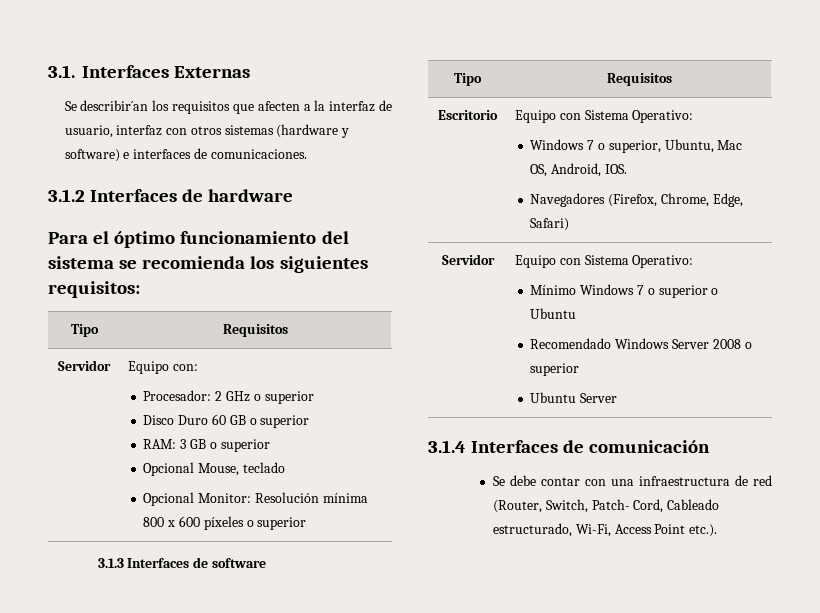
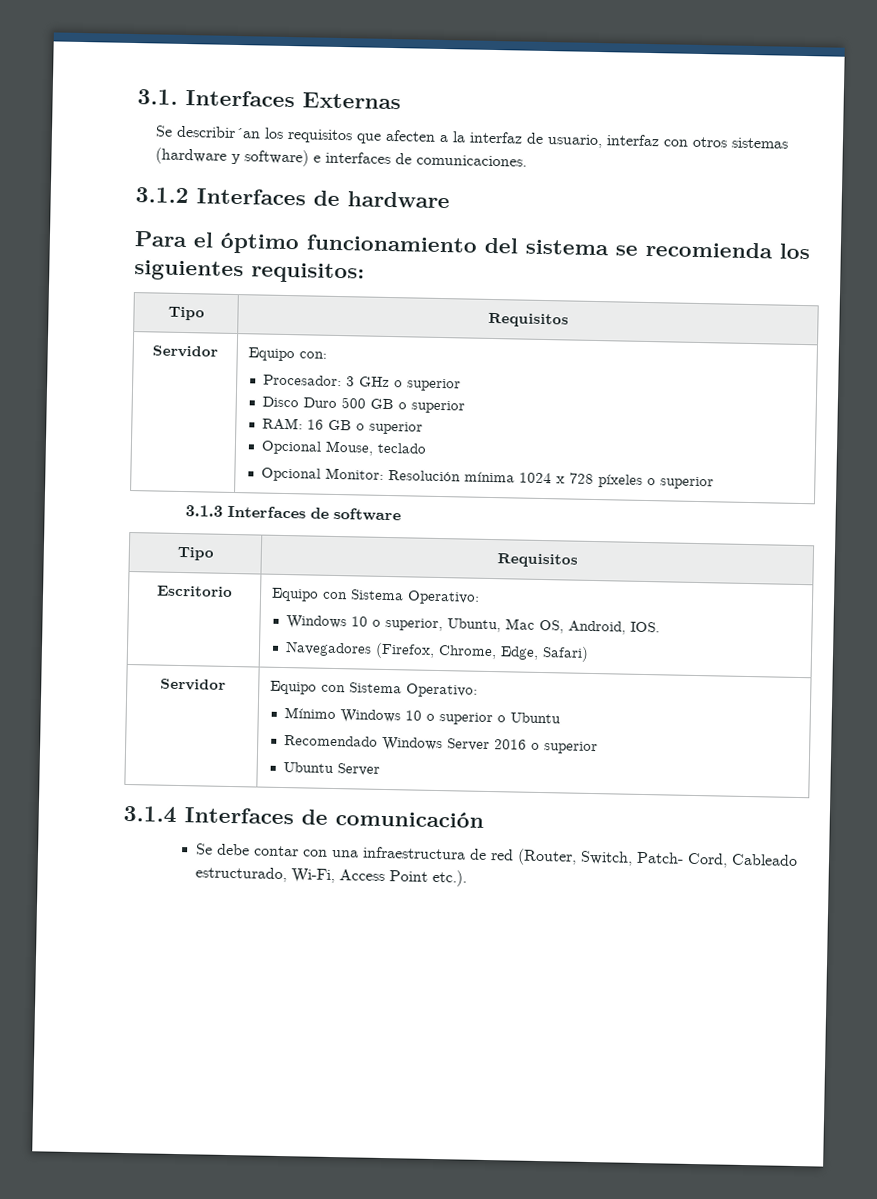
  Servidor | Equipo con:
- Procesador: 2 GHz o superior
- Disco Duro 60 GB o superior
- RAM: 3 GB o superior
+ Procesador: 3 GHz o superior
+ Disco Duro 500 GB o superior
+ RAM: 16 GB o superior
  Opcional Mouse, teclado
- Opcional Monitor: Resolución mínima 800 x 600 píxeles o superior
+ Opcional Monitor: Resolución mínima 1024 x 728 píxeles o superior
  Escritorio | Equipo con Sistema Operativo:
- Windows 7 o superior, Ubuntu, Mac OS, Android, IOS.
+ Windows 10 o superior, Ubuntu, Mac OS, Android, IOS.
  Servidor | Equipo con Sistema Operativo:
- Mínimo Windows 7 o superior o Ubuntu
- Recomendado Windows Server 2008 o superior
+ Mínimo Windows 10 o superior o Ubuntu
+ Recomendado Windows Server 2016 o superior

